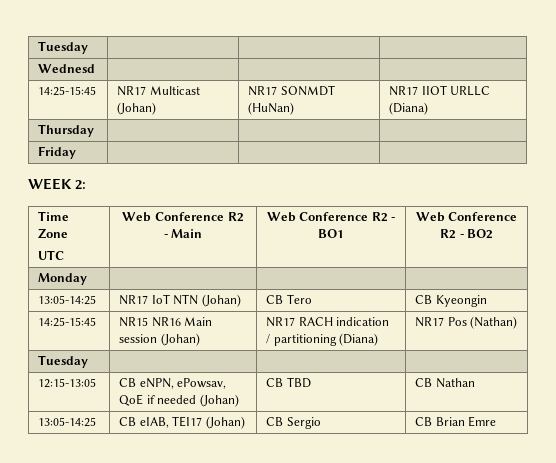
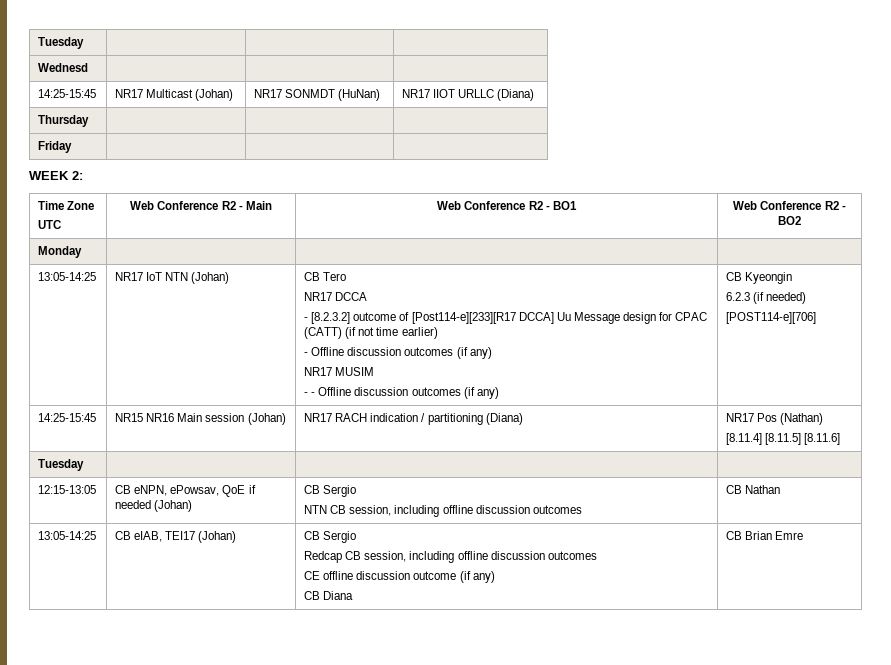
- CB Kyeongin
+ NR17 DCCA
+ - [8.2.3.2] outcome of [Post114-e][233][R17 DCCA] Uu Message design for CPAC (CATT) (if not time earlier)
+ - Offline discussion outcomes (if any)
+ NR17 MUSIM
+ - - Offline discussion outcomes (if any) | CB Kyeongin
+ 6.2.3 (if needed)
+ [POST114-e][706]
  14:25-15:45 | NR15 NR16 Main session (Johan) | NR17 RACH indication / partitioning (Diana) | NR17 Pos (Nathan)
+ [8.11.4] [8.11.5] [8.11.6]
- 12:15-13:05 | CB eNPN, ePowsav, QoE if needed (Johan) | CB TBD | CB Nathan
+ 12:15-13:05 | CB eNPN, ePowsav, QoE if needed (Johan) | CB Sergio
+ NTN CB session, including offline discussion outcomes | CB Nathan
- 13:05-14:25 | CB eIAB, TEI17 (Johan) | CB Sergio | CB Brian Emre
+ 13:05-14:25 | CB eIAB, TEI17 (Johan) | CB Sergio
+ Redcap CB session, including offline discussion outcomes
+ CE offline discussion outcome (if any)
+ CB Diana | CB Brian Emre

